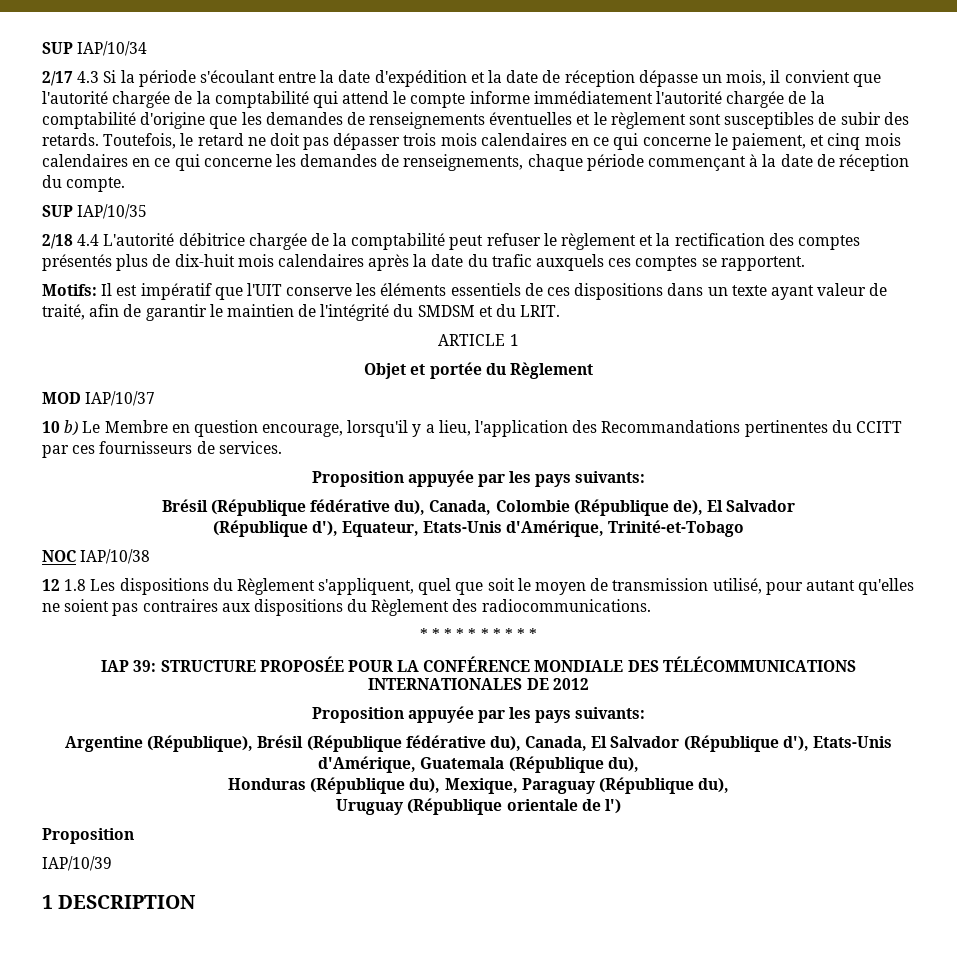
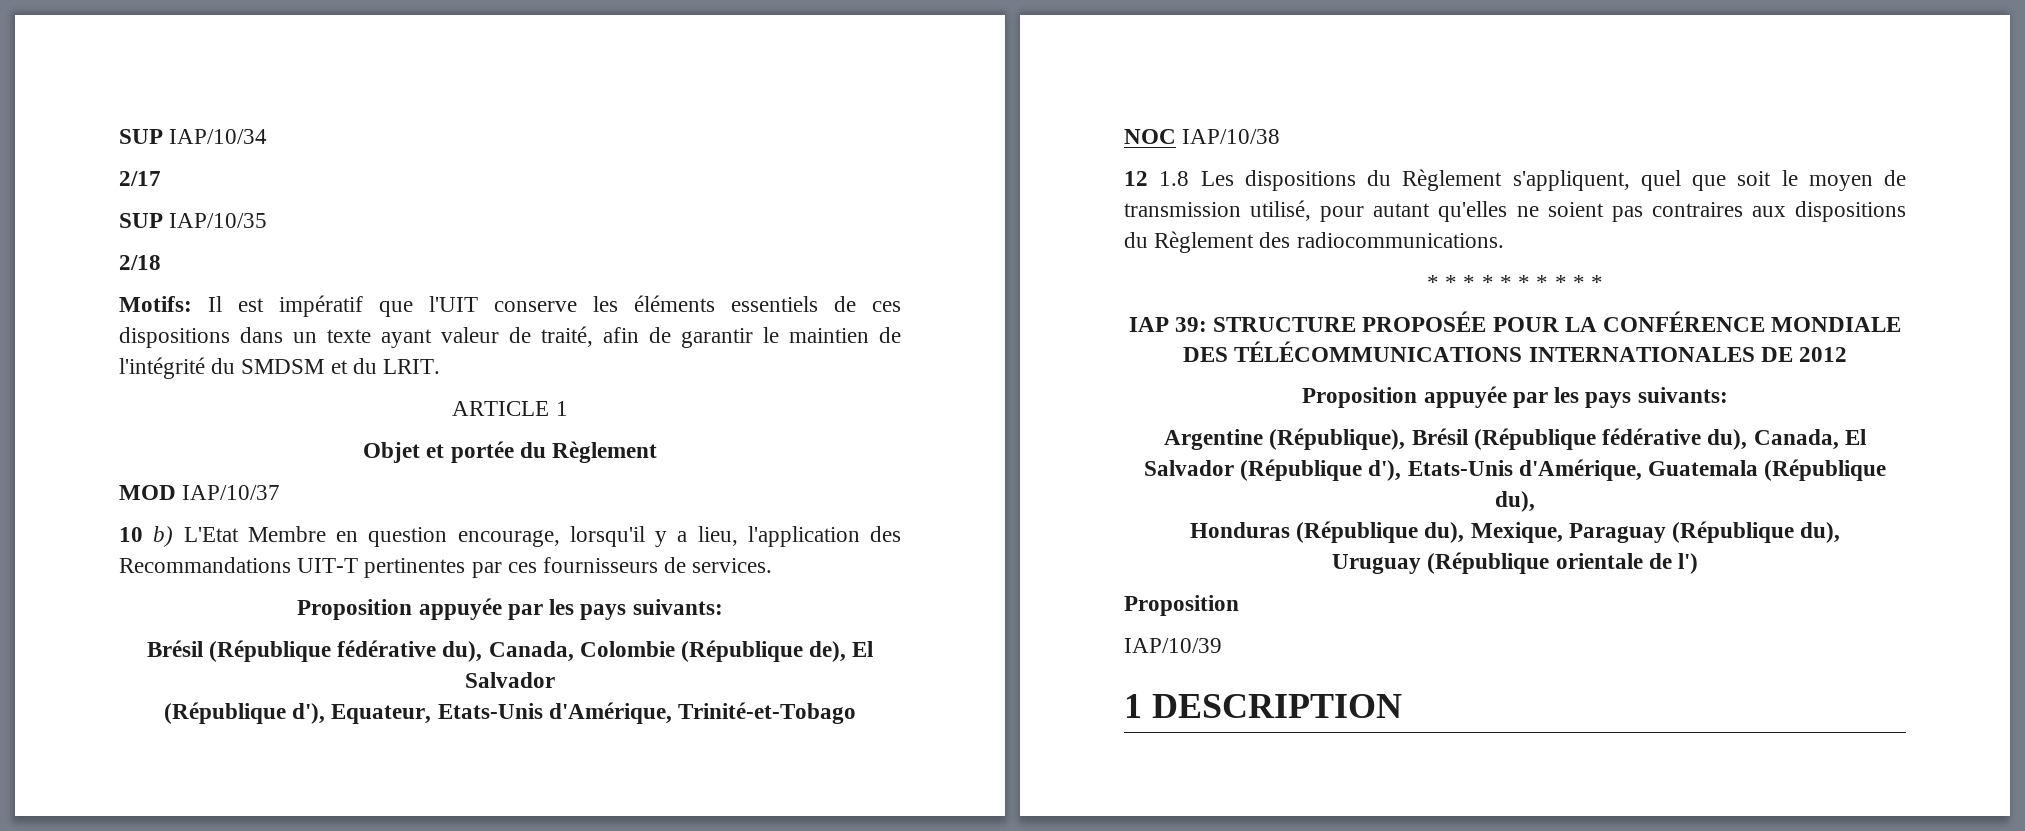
- 2/17 4.3 Si la période s'écoulant entre la date d'expédition et la date de réception dépasse un mois, il convient que l'autorité chargée de la comptabilité qui attend le compte informe immédiatement l'autorité chargée de la comptabilité d'origine que les demandes de renseignements éventuelles et le règlement sont susceptibles de subir des retards. Toutefois, le retard ne doit pas dépasser trois mois calendaires en ce qui concerne le paiement, et cinq mois calendaires en ce qui concerne les demandes de renseignements, chaque période commençant à la date de réception du compte.
+ 2/17
  SUP IAP/10/35
- 2/18 4.4 L'autorité débitrice chargée de la comptabilité peut refuser le règlement et la rectification des comptes présentés plus de dix-huit mois calendaires après la date du trafic auxquels ces comptes se rapportent.
+ 2/18
- 10 b) Le Membre en question encourage, lorsqu'il y a lieu, l'application des Recommandations pertinentes du CCITT par ces fournisseurs de services.
+ 10 b) L'Etat Membre en question encourage, lorsqu'il y a lieu, l'application des Recommandations UIT-T pertinentes par ces fournisseurs de services.

